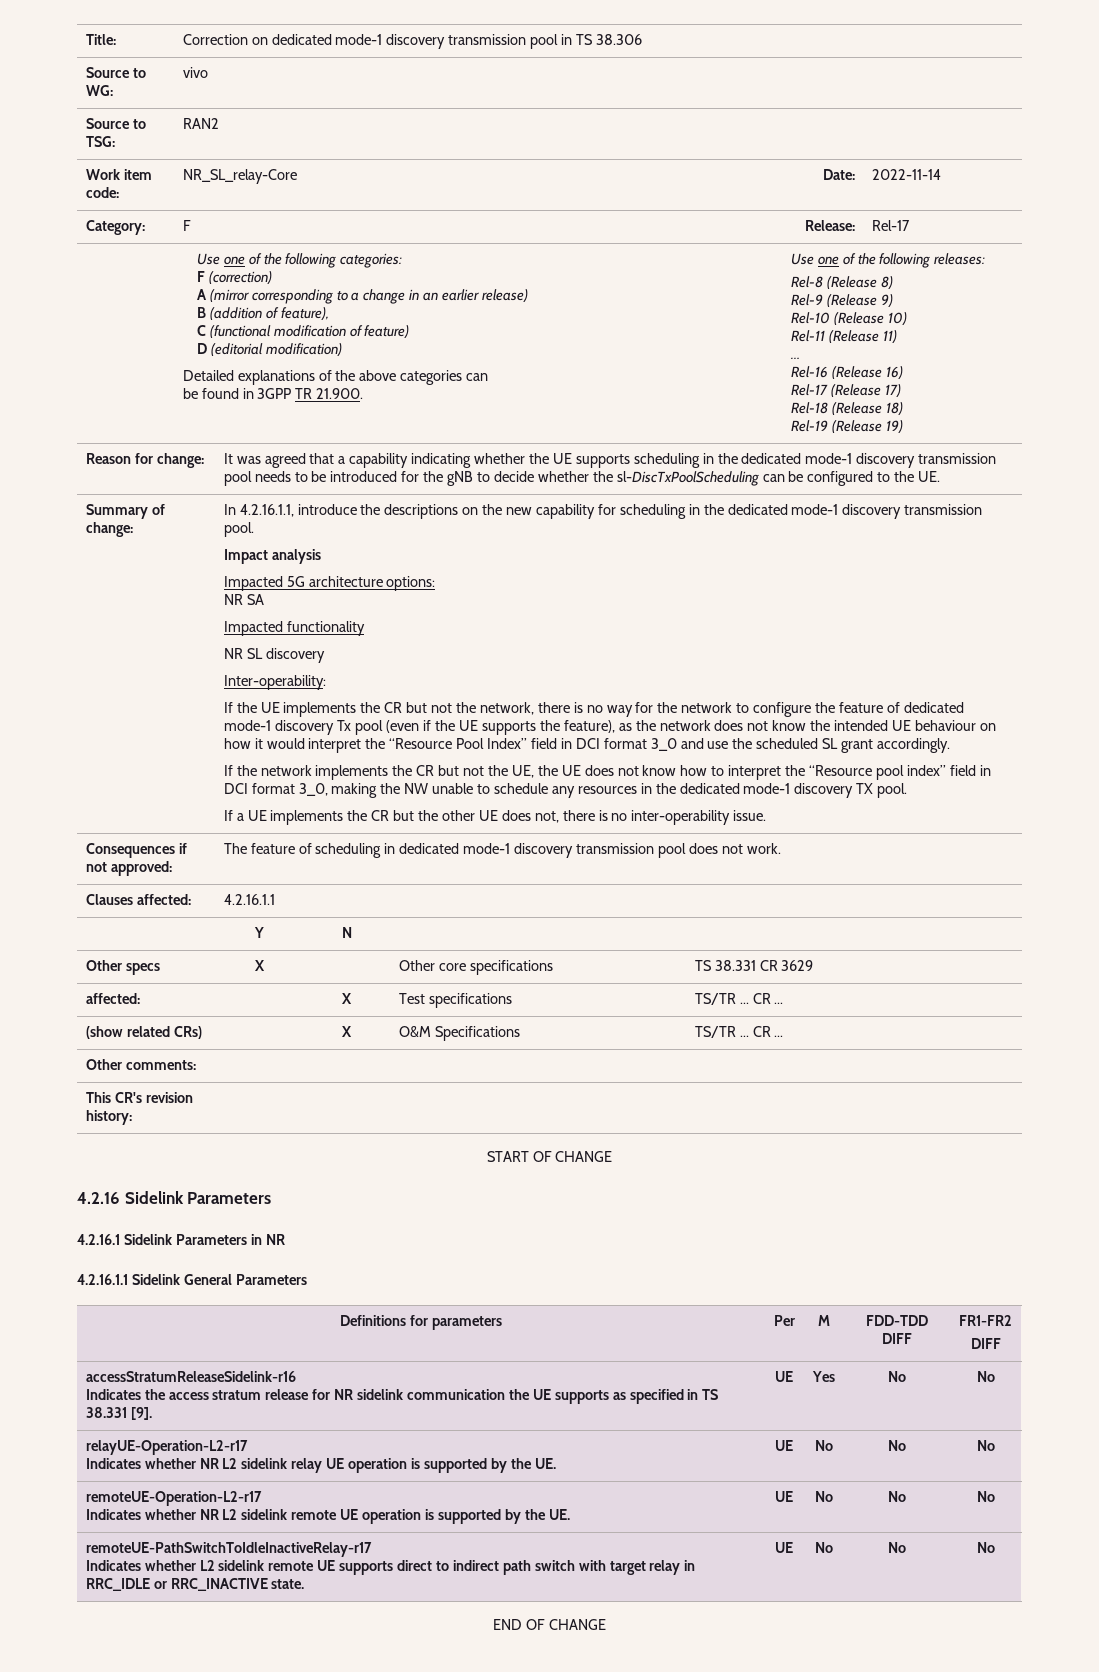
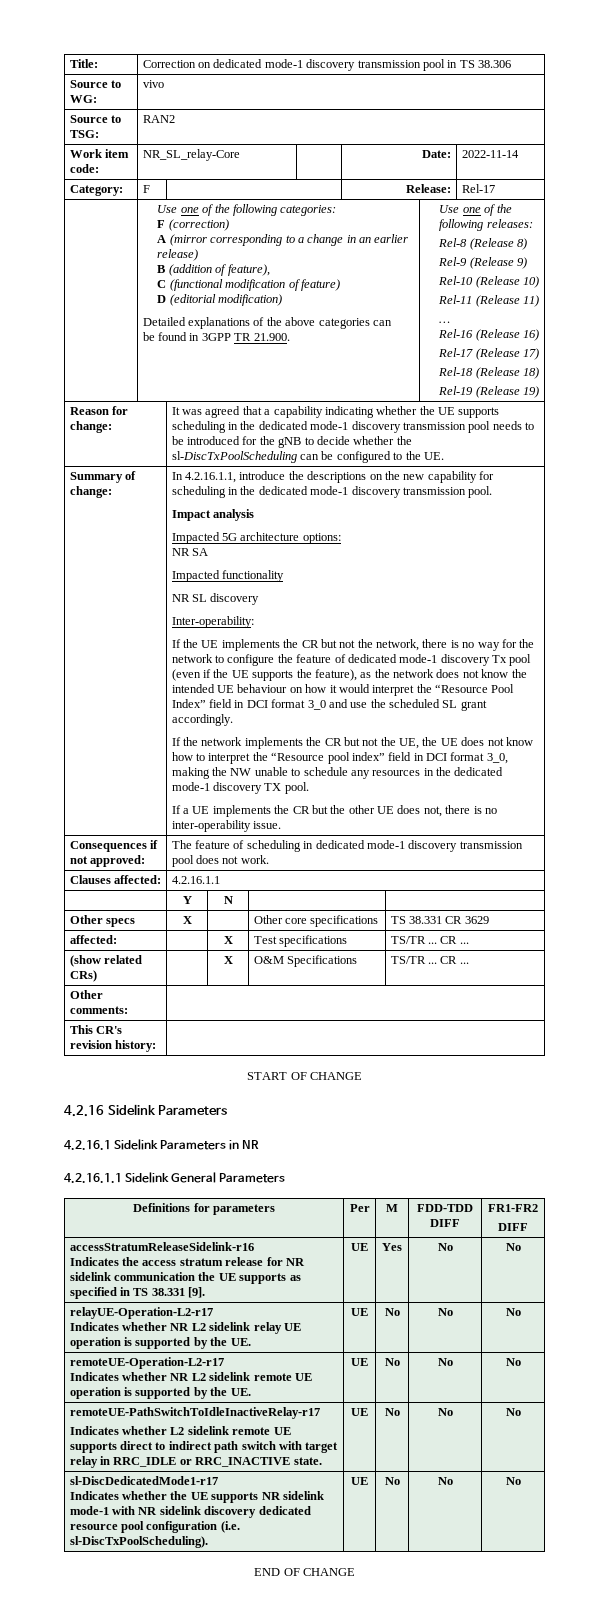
+ sl-DiscDedicatedMode1-r17
+ Indicates whether the UE supports NR sidelink mode-1 with NR sidelink discovery dedicated resource pool configuration (i.e. sl-DiscTxPoolScheduling). | UE | No | No | No

